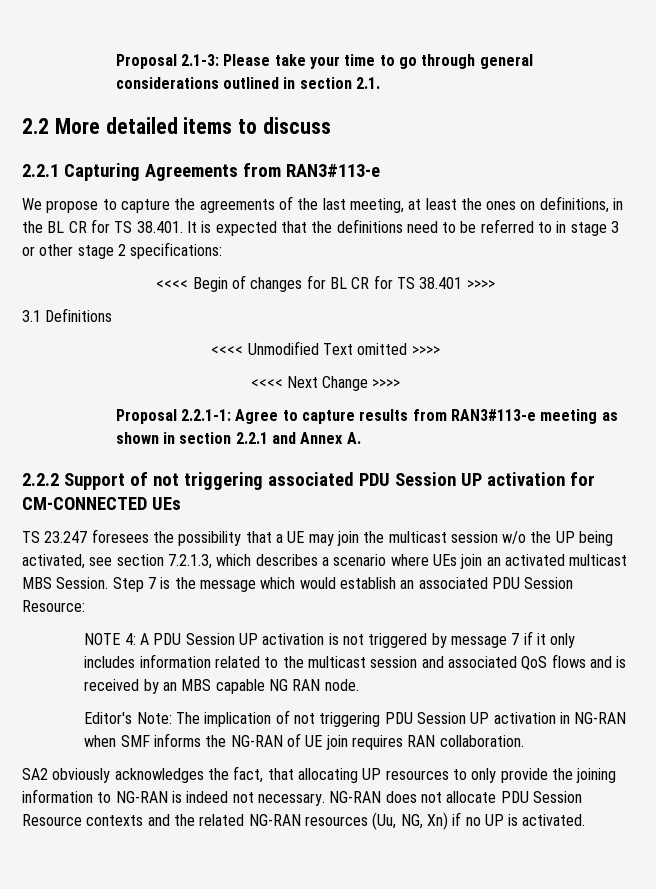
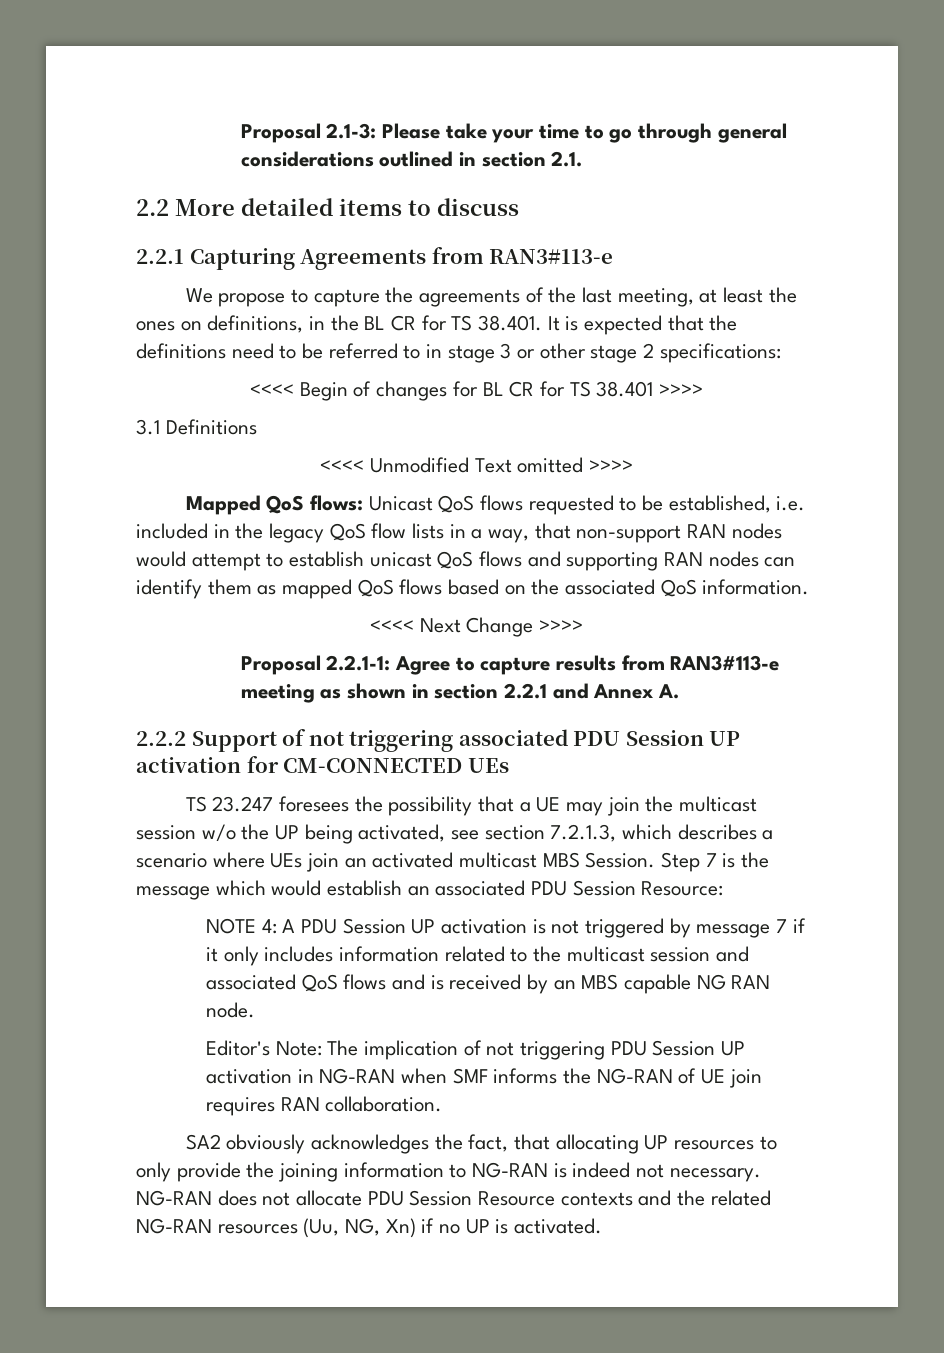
+ Mapped QoS flows: Unicast QoS flows requested to be established, i.e. included in the legacy QoS flow lists in a way, that non-support RAN nodes would attempt to establish unicast QoS flows and supporting RAN nodes can identify them as mapped QoS flows based on the associated QoS information.

